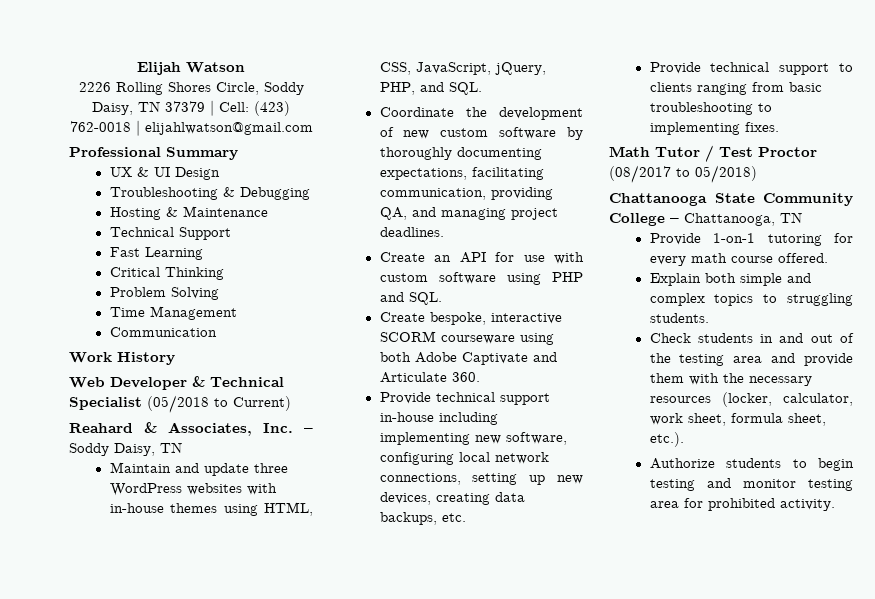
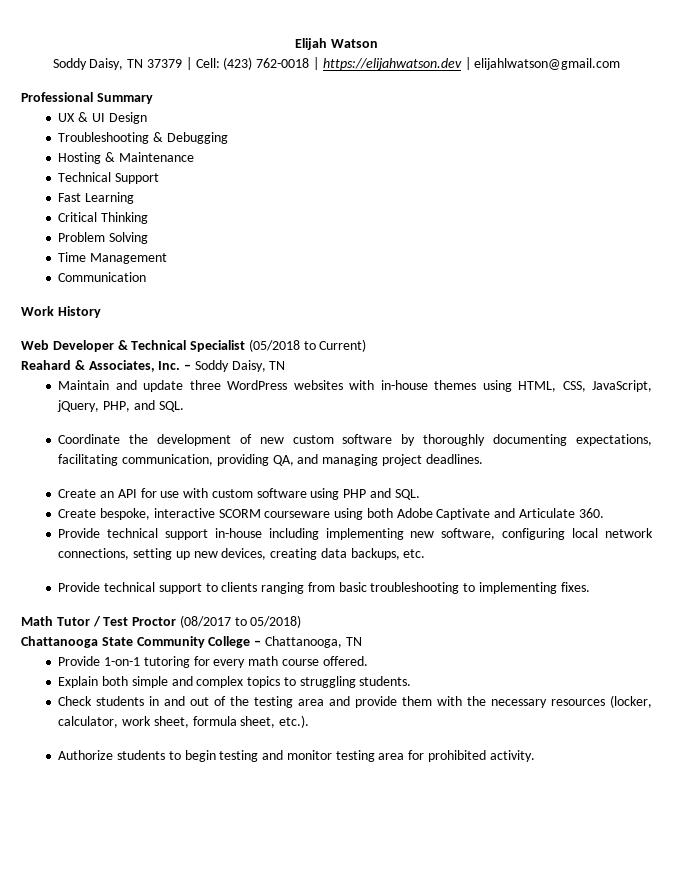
- 2226 Rolling Shores Circle, Soddy Daisy, TN 37379 | Cell: (423) 762-0018 | elijahlwatson@gmail.com
+ Soddy Daisy, TN 37379 | Cell: (423) 762-0018 | https://elijahwatson.dev | elijahlwatson@gmail.com

